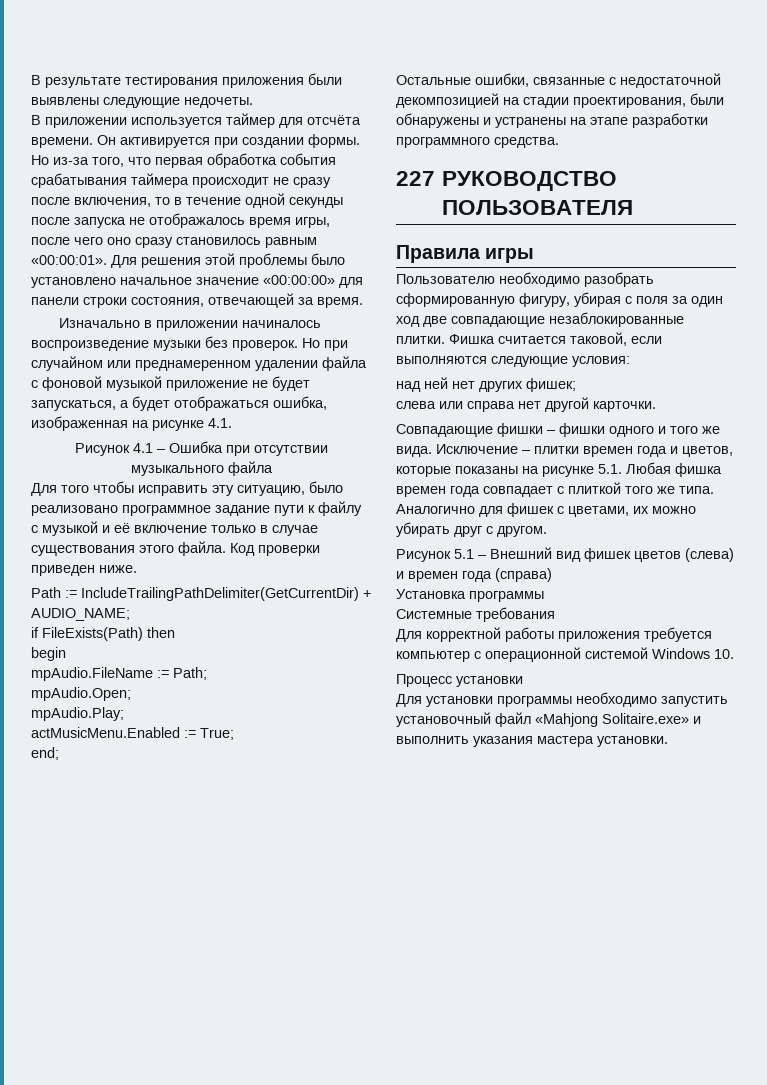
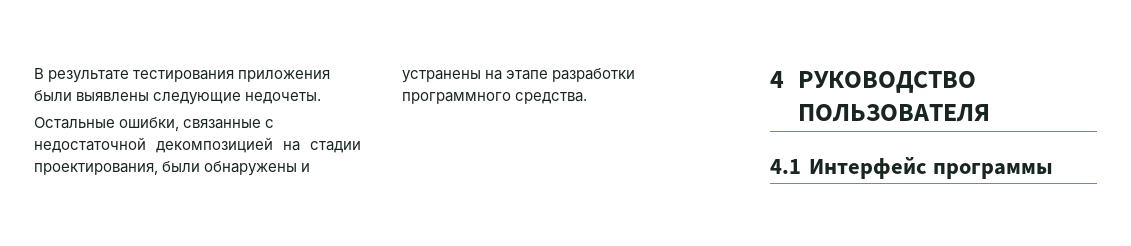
- В приложении используется таймер для отсчёта времени. Он активируется при создании формы. Но из-за того, что первая обработка события срабатывания таймера происходит не сразу после включения, то в течение одной секунды после запуска не отображалось время игры, после чего оно сразу становилось равным «00:00:01». Для решения этой проблемы было установлено начальное значение «00:00:00» для панели строки состояния, отвечающей за время.
- Изначально в приложении начиналось воспроизведение музыки без проверок. Но при случайном или преднамеренном удалении файла с фоновой музыкой приложение не будет запускаться, а будет отображаться ошибка, изображенная на рисунке 4.1.
- Рисунок 4.1 – Ошибка при отсутствии музыкального файла
- Для того чтобы исправить эту ситуацию, было реализовано программное задание пути к файлу с музыкой и её включение только в случае существования этого файла. Код проверки приведен ниже.
- Path := IncludeTrailingPathDelimiter(GetCurrentDir) + AUDIO_NAME;
- if FileExists(Path) then
- begin
- mpAudio.FileName := Path;
- mpAudio.Open;
- mpAudio.Play;
- actMusicMenu.Enabled := True;
- end;
- 227 РУКОВОДСТВО ПОЛЬЗОВАТЕЛЯ
+ 4 РУКОВОДСТВО ПОЛЬЗОВАТЕЛЯ
- Правила игры
- Пользователю необходимо разобрать сформированную фигуру, убирая с поля за один ход две совпадающие незаблокированные плитки. Фишка считается таковой, если выполняются следующие условия:
- над ней нет других фишек;
- слева или справа нет другой карточки.
- Совпадающие фишки – фишки одного и того же вида. Исключение – плитки времен года и цветов, которые показаны на рисунке 5.1. Любая фишка времен года совпадает с плиткой того же типа. Аналогично для фишек с цветами, их можно убирать друг с другом.
- Рисунок 5.1 – Внешний вид фишек цветов (слева) и времен года (справа)
- Установка программы
- Системные требования
- Для корректной работы приложения требуется компьютер с операционной системой Windows 10.
- Процесс установки
- Для установки программы необходимо запустить установочный файл «Mahjong Solitaire.exe» и выполнить указания мастера установки.
+ 4.1 Интерфейс программы

